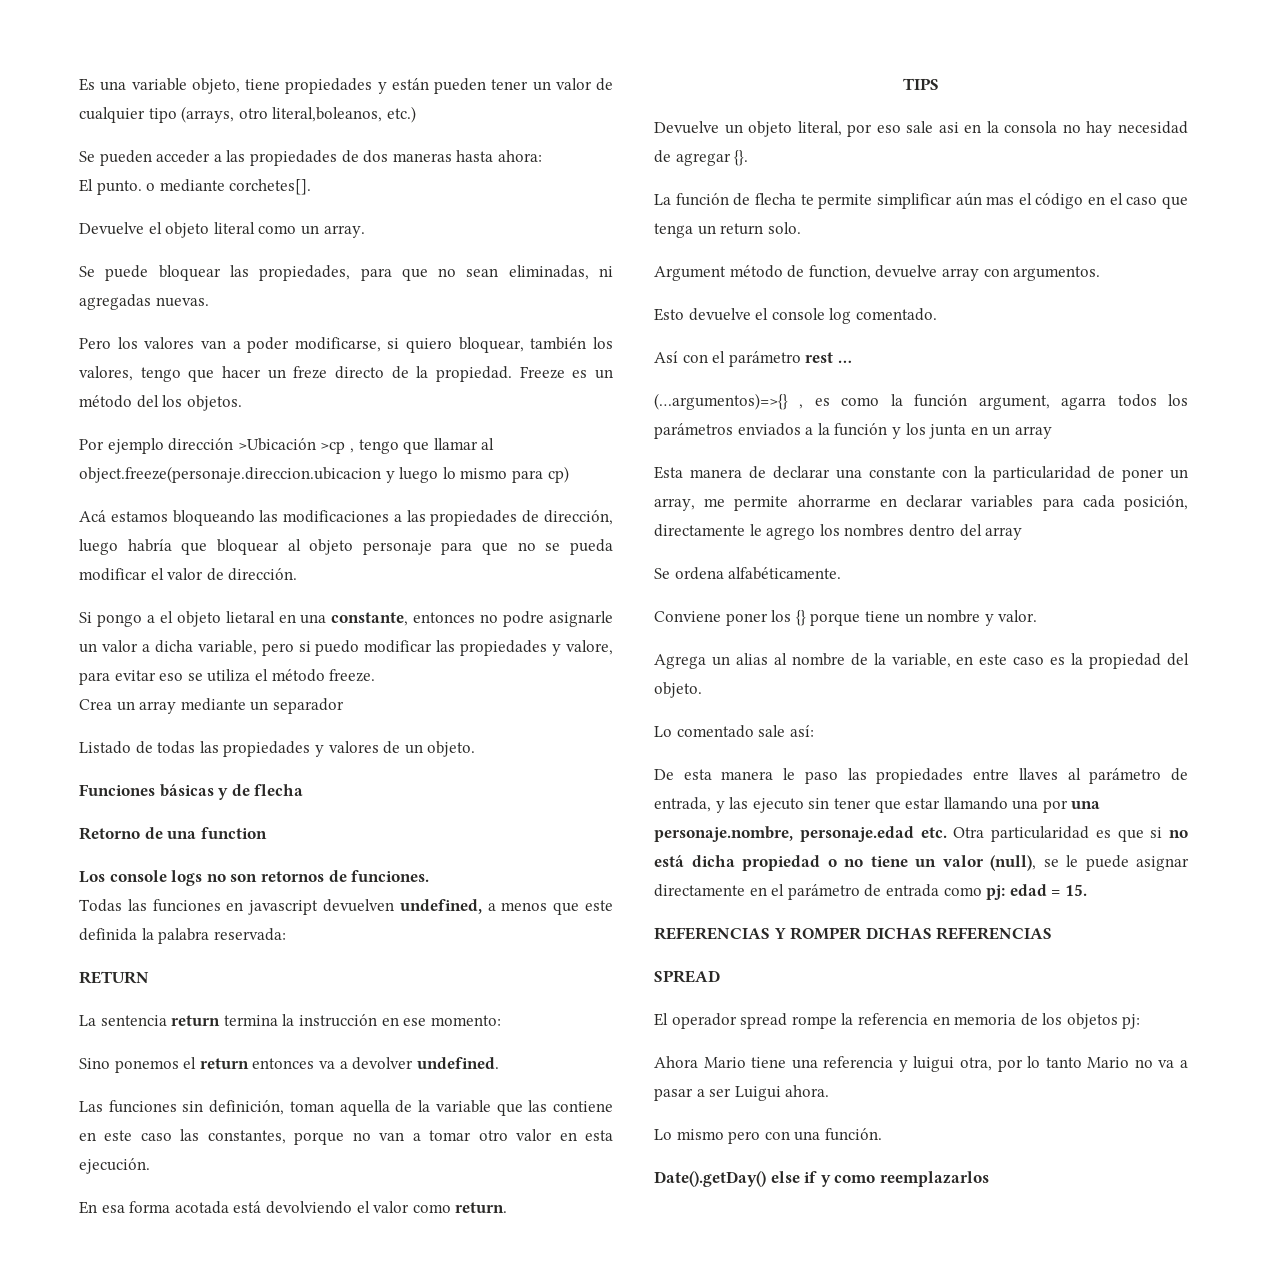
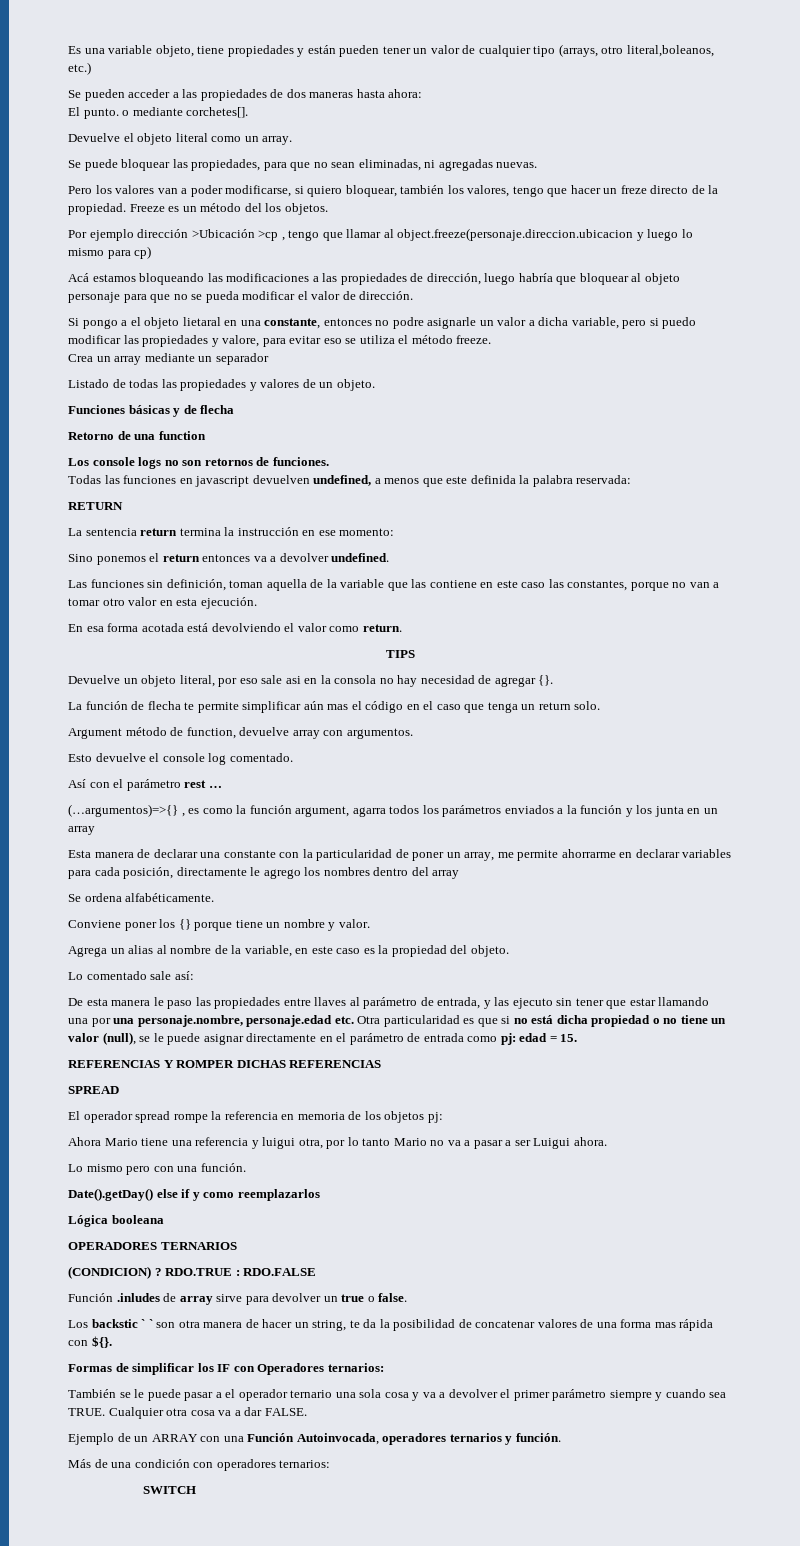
+ Lógica booleana
+ OPERADORES TERNARIOS
+ (CONDICION) ? RDO.TRUE : RDO.FALSE
+ Función .inludes de array sirve para devolver un true o false.
+ Los backstic ` ` son otra manera de hacer un string, te da la posibilidad de concatenar valores de una forma mas rápida con ${}.
+ Formas de simplificar los IF con Operadores ternarios:
+ También se le puede pasar a el operador ternario una sola cosa y va a devolver el primer parámetro siempre y cuando sea TRUE. Cualquier otra cosa va a dar FALSE.
+ Ejemplo de un ARRAY con una Función Autoinvocada, operadores ternarios y función.
+ Más de una condición con operadores ternarios:
+ SWITCH

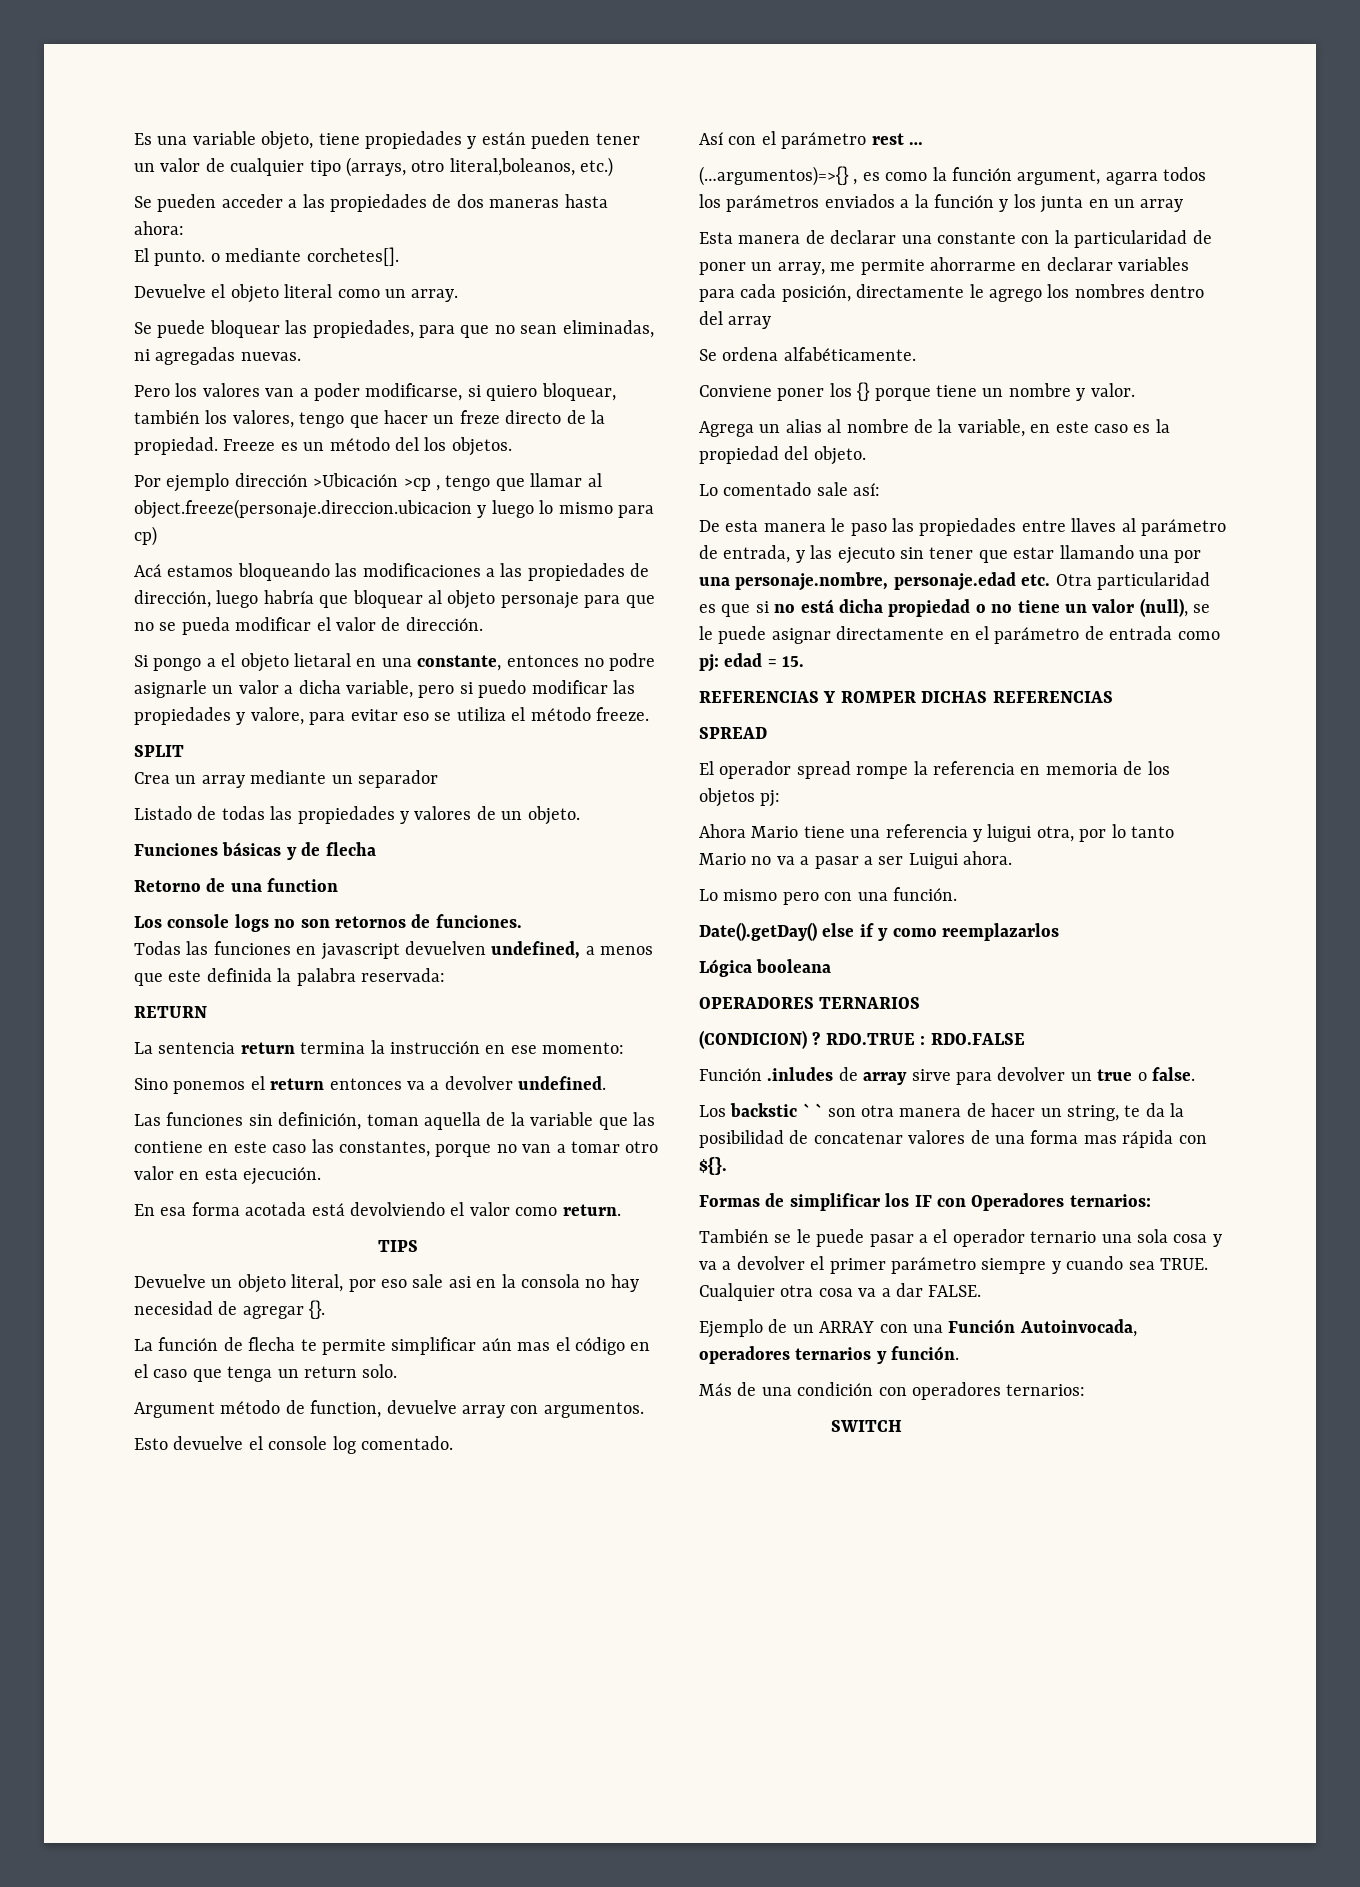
+ SPLIT

